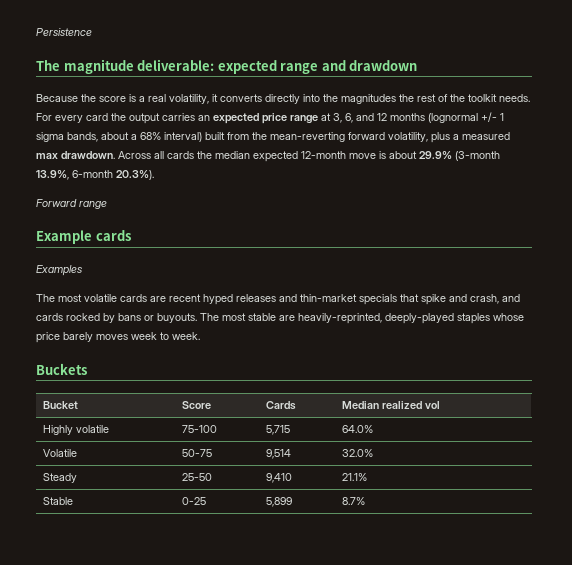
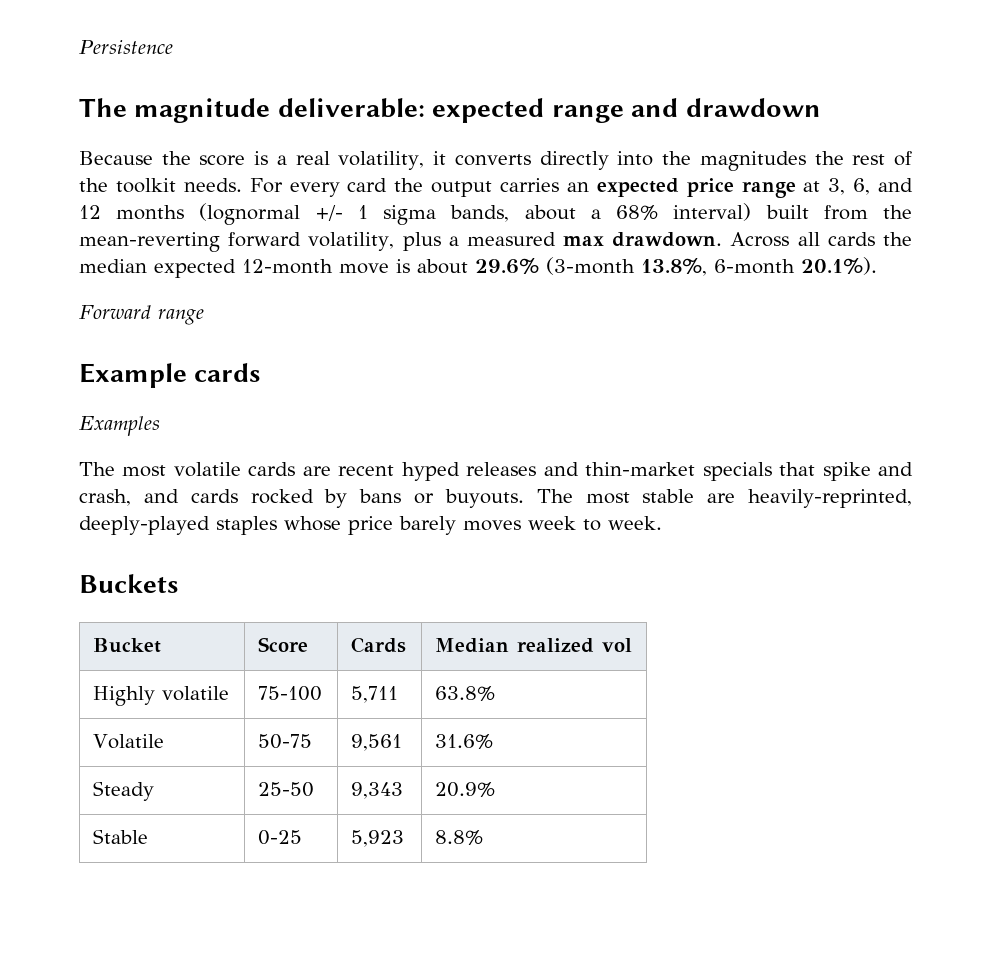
- Across all cards the median expected 12-month move is about 29.9% (3-month 13.9%, 6-month 20.3%).
+ Across all cards the median expected 12-month move is about 29.6% (3-month 13.8%, 6-month 20.1%).
- Highly volatile | 75-100 | 5,715 | 64.0%
+ Highly volatile | 75-100 | 5,711 | 63.8%
- Volatile | 50-75 | 9,514 | 32.0%
+ Volatile | 50-75 | 9,561 | 31.6%
- Steady | 25-50 | 9,410 | 21.1%
+ Steady | 25-50 | 9,343 | 20.9%
- Stable | 0-25 | 5,899 | 8.7%
+ Stable | 0-25 | 5,923 | 8.8%

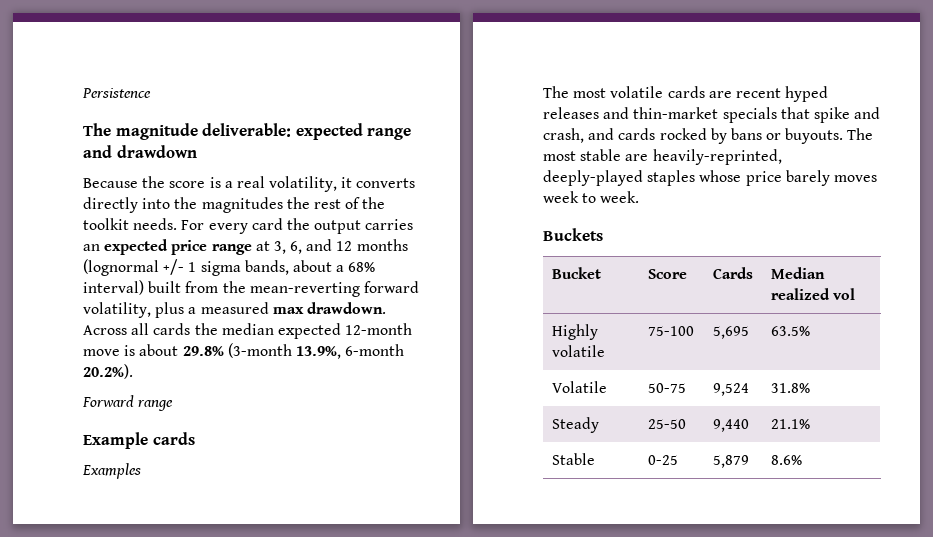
- Across all cards the median expected 12-month move is about 29.6% (3-month 13.8%, 6-month 20.1%).
+ Across all cards the median expected 12-month move is about 29.8% (3-month 13.9%, 6-month 20.2%).
- Highly volatile | 75-100 | 5,711 | 63.8%
+ Highly volatile | 75-100 | 5,695 | 63.5%
- Volatile | 50-75 | 9,561 | 31.6%
+ Volatile | 50-75 | 9,524 | 31.8%
- Steady | 25-50 | 9,343 | 20.9%
+ Steady | 25-50 | 9,440 | 21.1%
- Stable | 0-25 | 5,923 | 8.8%
+ Stable | 0-25 | 5,879 | 8.6%

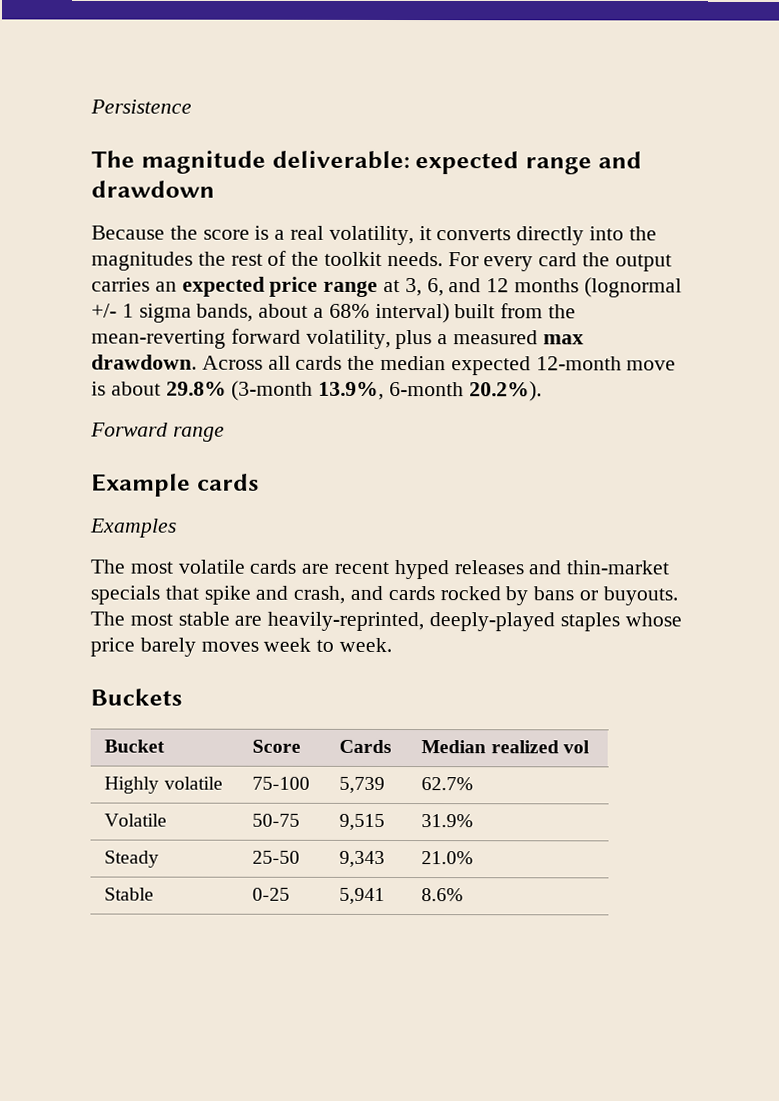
- Highly volatile | 75-100 | 5,695 | 63.5%
+ Highly volatile | 75-100 | 5,739 | 62.7%
- Volatile | 50-75 | 9,524 | 31.8%
+ Volatile | 50-75 | 9,515 | 31.9%
- Steady | 25-50 | 9,440 | 21.1%
+ Steady | 25-50 | 9,343 | 21.0%
- Stable | 0-25 | 5,879 | 8.6%
+ Stable | 0-25 | 5,941 | 8.6%

